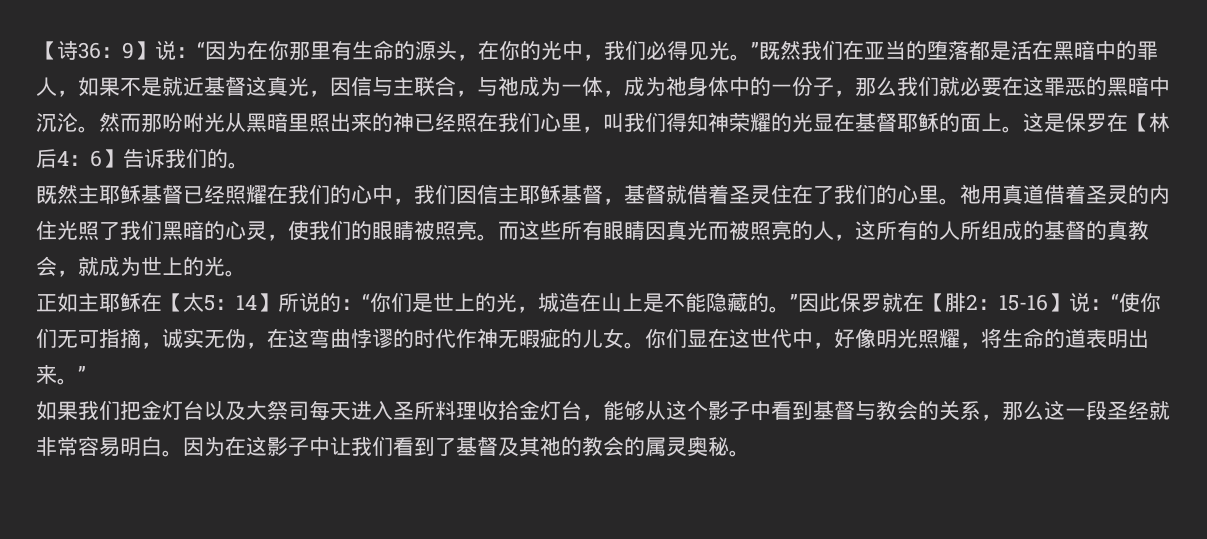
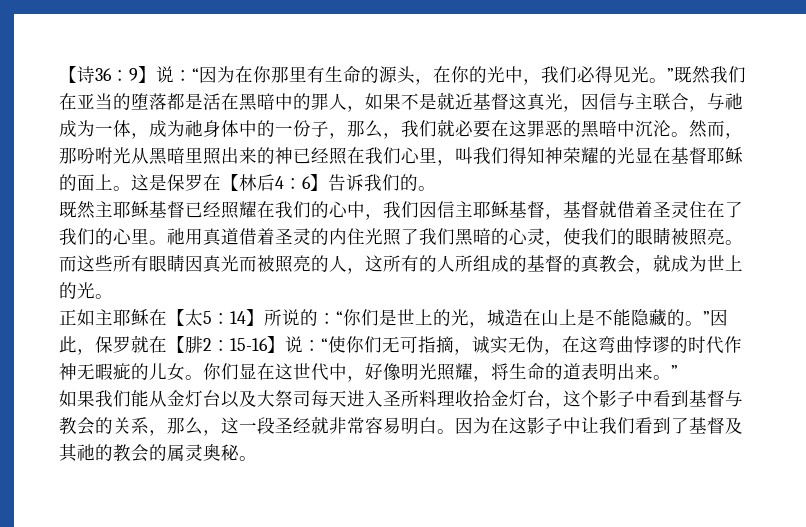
- 【诗36：9】说：“因为在你那里有生命的源头，在你的光中，我们必得见光。”既然我们在亚当的堕落都是活在黑暗中的罪人，如果不是就近基督这真光，因信与主联合，与祂成为一体，成为祂身体中的一份子，那么我们就必要在这罪恶的黑暗中沉沦。
+ 【诗36：9】说：“因为在你那里有生命的源头，在你的光中，我们必得见光。”既然我们在亚当的堕落都是活在黑暗中的罪人，如果不是就近基督这真光，因信与主联合，与祂成为一体，成为祂身体中的一份子，那么，我们就必要在这罪恶的黑暗中沉沦。
- 然而那吩咐光从黑暗里照出来的神已经照在我们心里，叫我们得知神荣耀的光显在基督耶稣的面上。
+ 然而，那吩咐光从黑暗里照出来的神已经照在我们心里，叫我们得知神荣耀的光显在基督耶稣的面上。
- 正如主耶稣在【太5：14】所说的：“你们是世上的光，城造在山上是不能隐藏的。”因此保罗就在【腓2：15-16】说：“使你们无可指摘，诚实无伪，在这弯曲悖谬的时代作神无暇疵的儿女。
+ 正如主耶稣在【太5：14】所说的：“你们是世上的光，城造在山上是不能隐藏的。”因此，保罗就在【腓2：15-16】说：“使你们无可指摘，诚实无伪，在这弯曲悖谬的时代作神无暇疵的儿女。
- 如果我们把金灯台以及大祭司每天进入圣所料理收拾金灯台，能够从这个影子中看到基督与教会的关系，那么这一段圣经就非常容易明白。
+ 如果我们能从金灯台以及大祭司每天进入圣所料理收拾金灯台，这个影子中看到基督与教会的关系，那么，这一段圣经就非常容易明白。

